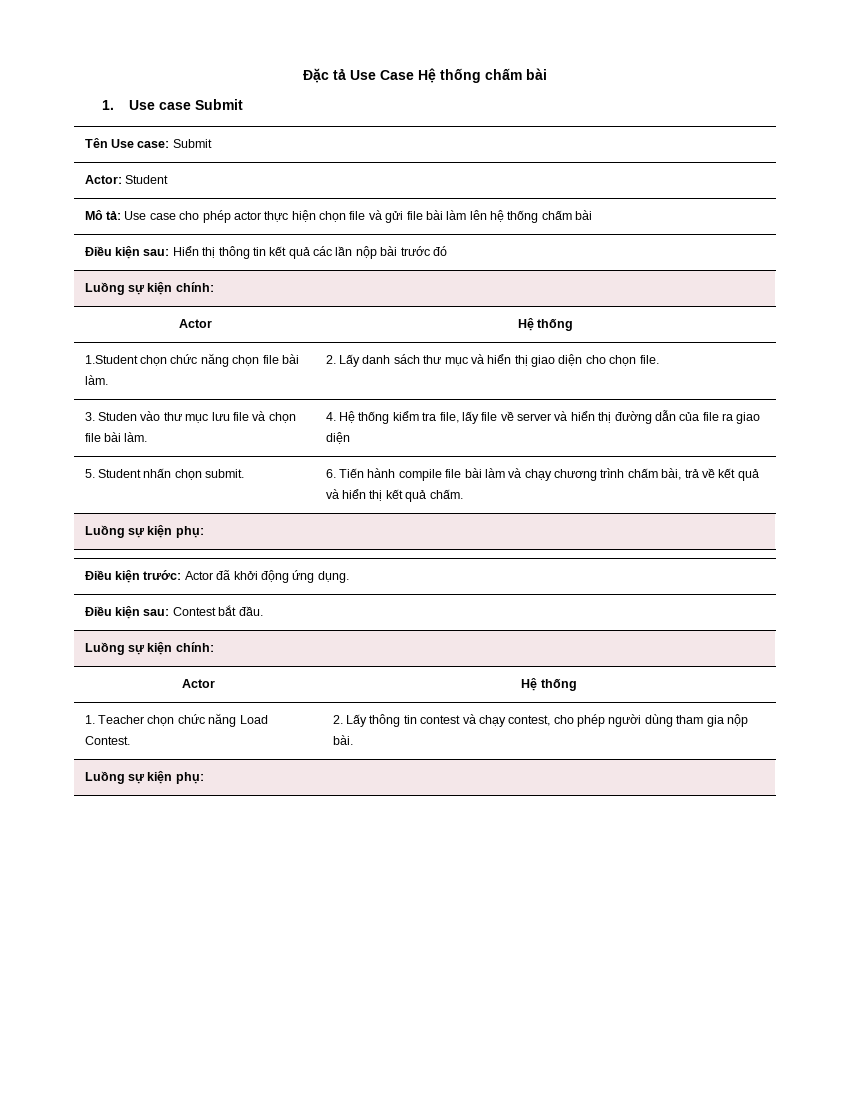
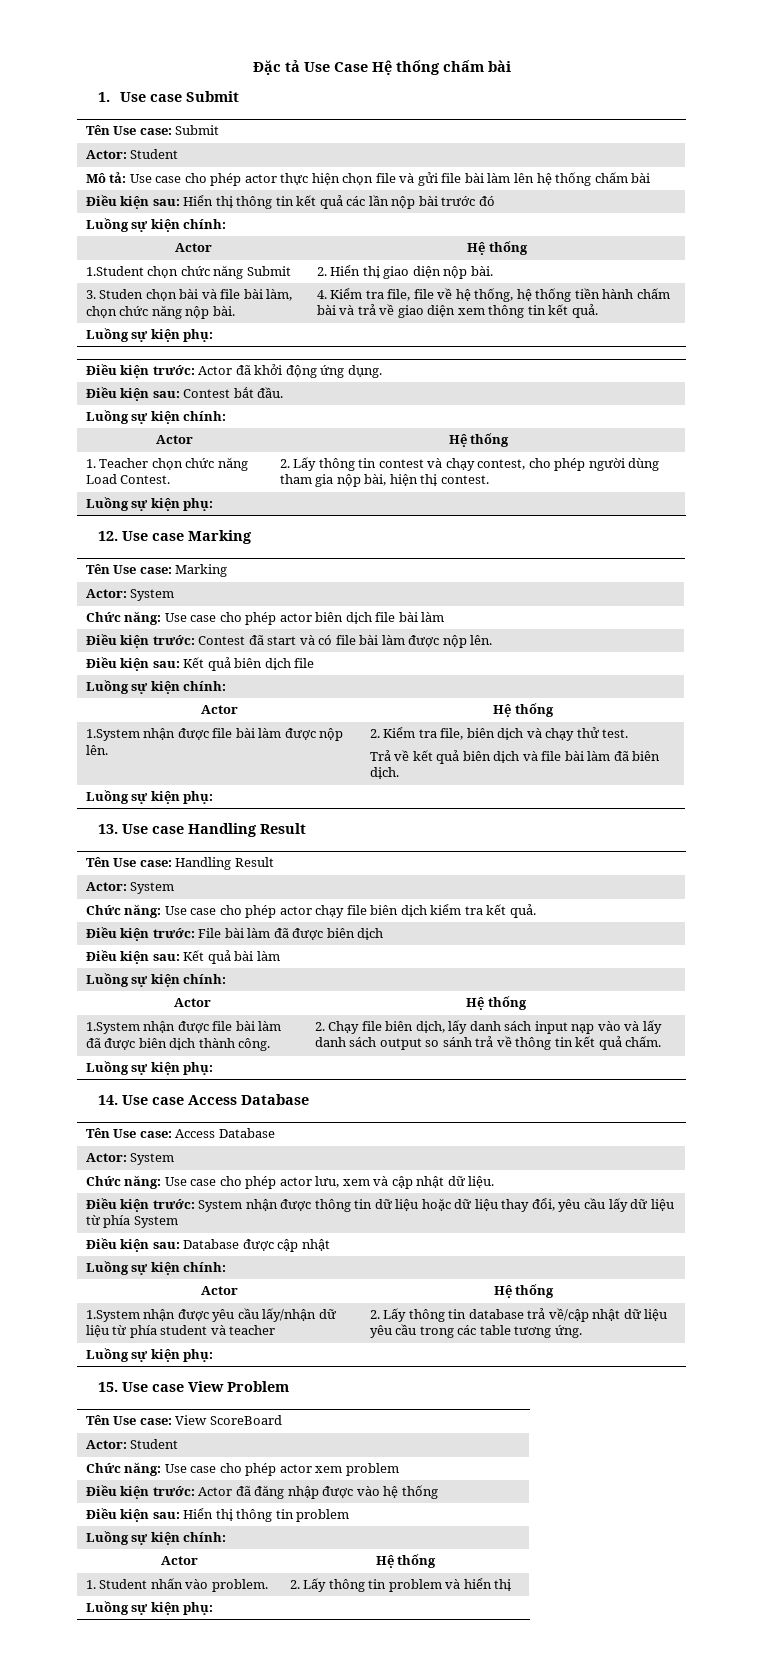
- 1.Student chọn chức năng chọn file bài làm. | 2. Lấy danh sách thư mục và hiển thị giao diện cho chọn file.
- 3. Studen vào thư mục lưu file và chọn file bài làm. | 4. Hệ thống kiểm tra file, lấy file về server và hiển thị đường dẫn của file ra giao diện
- 5. Student nhấn chọn submit. | 6. Tiến hành compile file bài làm và chạy chương trình chấm bài, trả về kết quả và hiển thị kết quả chấm.
+ 1.Student chọn chức năng Submit | 2. Hiển thị giao diện nộp bài.
+ 3. Studen chọn bài và file bài làm, chọn chức năng nộp bài. | 4. Kiểm tra file, file về hệ thống, hệ thống tiền hành chấm bài và trả về giao diện xem thông tin kết quả.
- 1. Teacher chọn chức năng Load Contest. | 2. Lấy thông tin contest và chạy contest, cho phép người dùng tham gia nộp bài.
+ 1. Teacher chọn chức năng Load Contest. | 2. Lấy thông tin contest và chạy contest, cho phép người dùng tham gia nộp bài, hiện thị contest.
+ Luồng sự kiện phụ:
+ 12. Use case Marking
+ Tên Use case: Marking
+ Actor: System
+ Chức năng: Use case cho phép actor biên dịch file bài làm
+ Điều kiện trước: Contest đã start và có file bài làm được nộp lên.
+ Điều kiện sau: Kết quả biên dịch file
+ Luồng sự kiện chính:
+ Actor | Hệ thống
+ 1.System nhận được file bài làm được nộp lên. | 2. Kiểm tra file, biên dịch và chạy thử test.
+ Trả về kết quả biên dịch và file bài làm đã biên dịch.
+ Luồng sự kiện phụ:
+ 13. Use case Handling Result
+ Tên Use case: Handling Result
+ Actor: System
+ Chức năng: Use case cho phép actor chạy file biên dịch kiểm tra kết quả.
+ Điều kiện trước: File bài làm đã được biên dịch
+ Điều kiện sau: Kết quả bài làm
+ Luồng sự kiện chính:
+ Actor | Hệ thống
+ 1.System nhận được file bài làm đã được biên dịch thành công. | 2. Chạy file biên dịch, lấy danh sách input nạp vào và lấy danh sách output so sánh trả về thông tin kết quả chấm.
+ Luồng sự kiện phụ:
+ 14. Use case Access Database
+ Tên Use case: Access Database
+ Actor: System
+ Chức năng: Use case cho phép actor lưu, xem và cập nhật dữ liệu.
+ Điều kiện trước: System nhận được thông tin dữ liệu hoặc dữ liệu thay đổi, yêu cầu lấy dữ liệu từ phía System
+ Điều kiện sau: Database được cập nhật
+ Luồng sự kiện chính:
+ Actor | Hệ thống
+ 1.System nhận được yêu cầu lấy/nhận dữ liệu từ phía student và teacher | 2. Lấy thông tin database trả về/cập nhật dữ liệu yêu cầu trong các table tương ứng.
+ Luồng sự kiện phụ:
+ 15. Use case View Problem
+ Tên Use case: View ScoreBoard
+ Actor: Student
+ Chức năng: Use case cho phép actor xem problem
+ Điều kiện trước: Actor đã đăng nhập được vào hệ thống
+ Điều kiện sau: Hiển thị thông tin problem
+ Luồng sự kiện chính:
+ Actor | Hệ thống
+ 1. Student nhấn vào problem. | 2. Lấy thông tin problem và hiển thị

